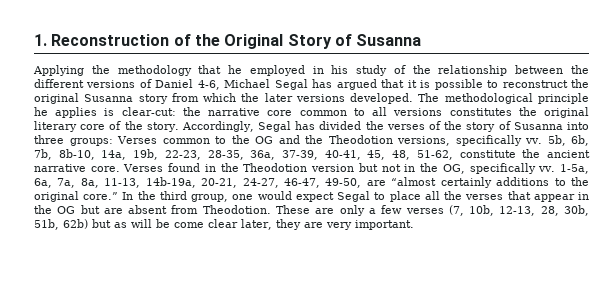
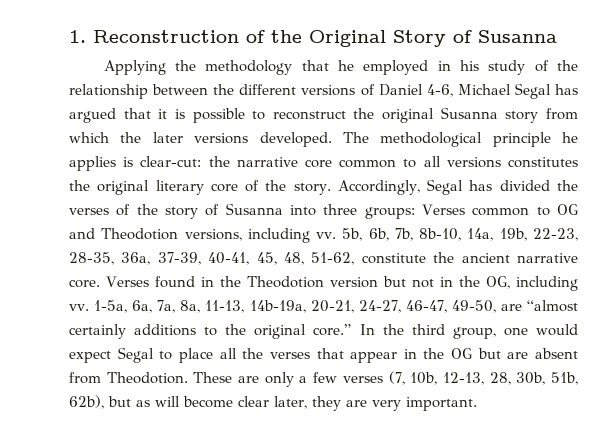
- Accordingly, Segal has divided the verses of the story of Susanna into three groups: Verses common to the OG and the Theodotion versions, specifically vv.
+ Accordingly, Segal has divided the verses of the story of Susanna into three groups: Verses common to OG and Theodotion versions, including vv.
- Verses found in the Theodotion version but not in the OG, specifically vv.
+ Verses found in the Theodotion version but not in the OG, including vv.
- These are only a few verses (7, 10b, 12-13, 28, 30b, 51b, 62b) but as will be come clear later, they are very important.
+ These are only a few verses (7, 10b, 12-13, 28, 30b, 51b, 62b), but as will become clear later, they are very important.

